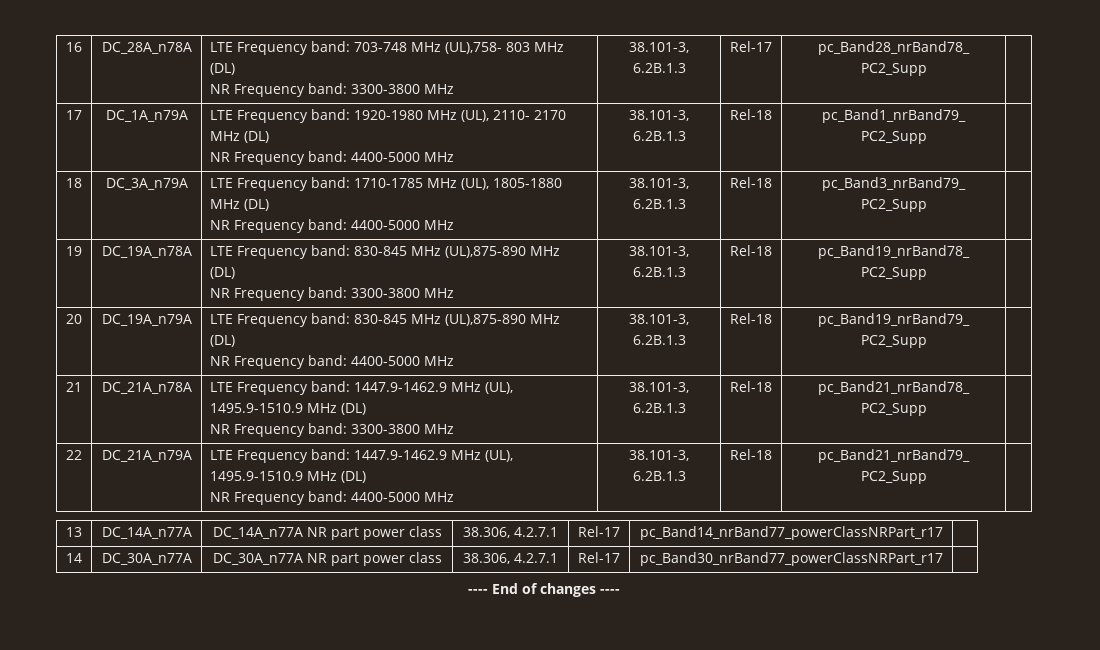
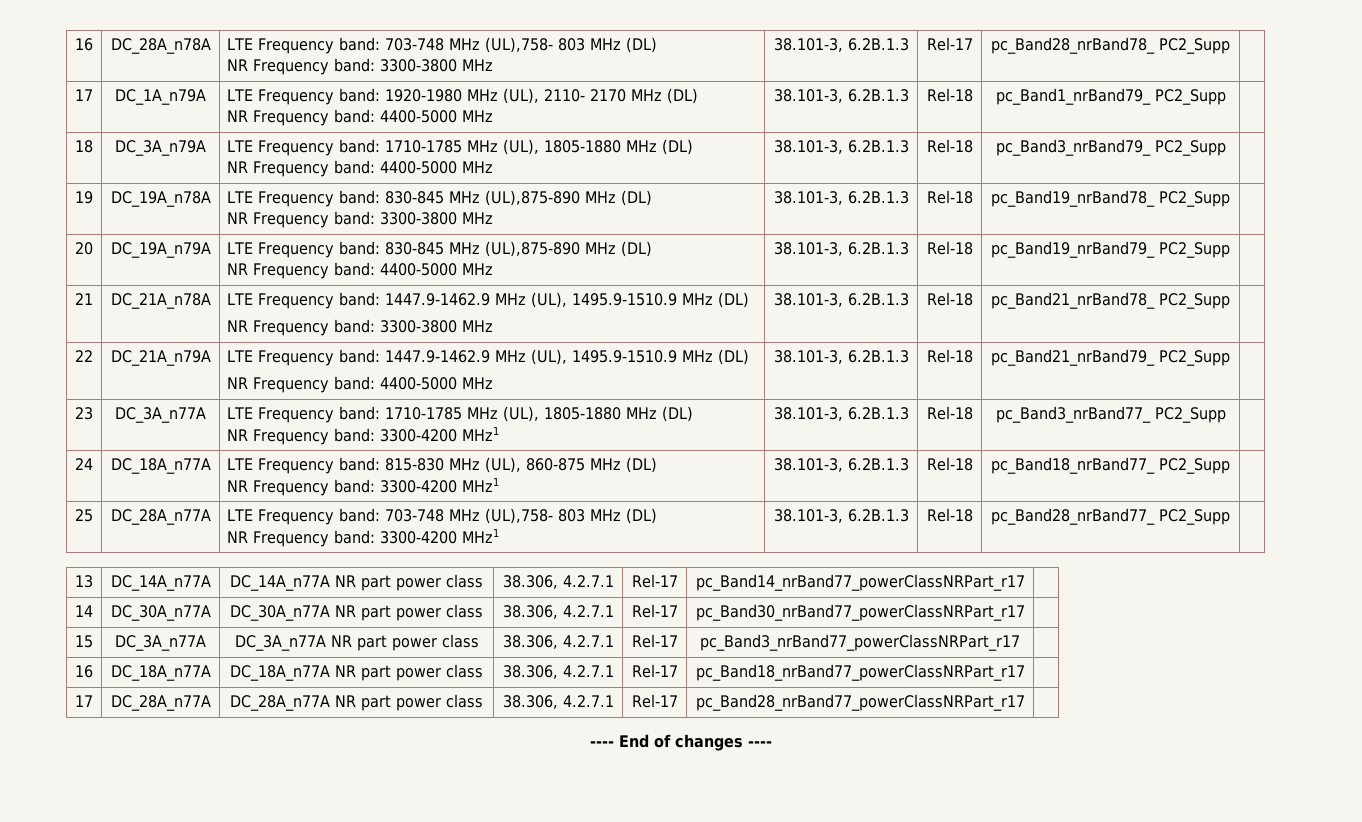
+ 23 | DC_3A_n77A | LTE Frequency band: 1710-1785 MHz (UL), 1805-1880 MHz (DL)
+ NR Frequency band: 3300-4200 MHz1 | 38.101-3, 6.2B.1.3 | Rel-18 | pc_Band3_nrBand77_ PC2_Supp |
+ 24 | DC_18A_n77A | LTE Frequency band: 815-830 MHz (UL), 860-875 MHz (DL)
+ NR Frequency band: 3300-4200 MHz1 | 38.101-3, 6.2B.1.3 | Rel-18 | pc_Band18_nrBand77_ PC2_Supp |
+ 25 | DC_28A_n77A | LTE Frequency band: 703-748 MHz (UL),758- 803 MHz (DL)
+ NR Frequency band: 3300-4200 MHz1 | 38.101-3, 6.2B.1.3 | Rel-18 | pc_Band28_nrBand77_ PC2_Supp |
+ 15 | DC_3A_n77A | DC_3A_n77A NR part power class | 38.306, 4.2.7.1 | Rel-17 | pc_Band3_nrBand77_powerClassNRPart_r17 |
+ 16 | DC_18A_n77A | DC_18A_n77A NR part power class | 38.306, 4.2.7.1 | Rel-17 | pc_Band18_nrBand77_powerClassNRPart_r17 |
+ 17 | DC_28A_n77A | DC_28A_n77A NR part power class | 38.306, 4.2.7.1 | Rel-17 | pc_Band28_nrBand77_powerClassNRPart_r17 |

